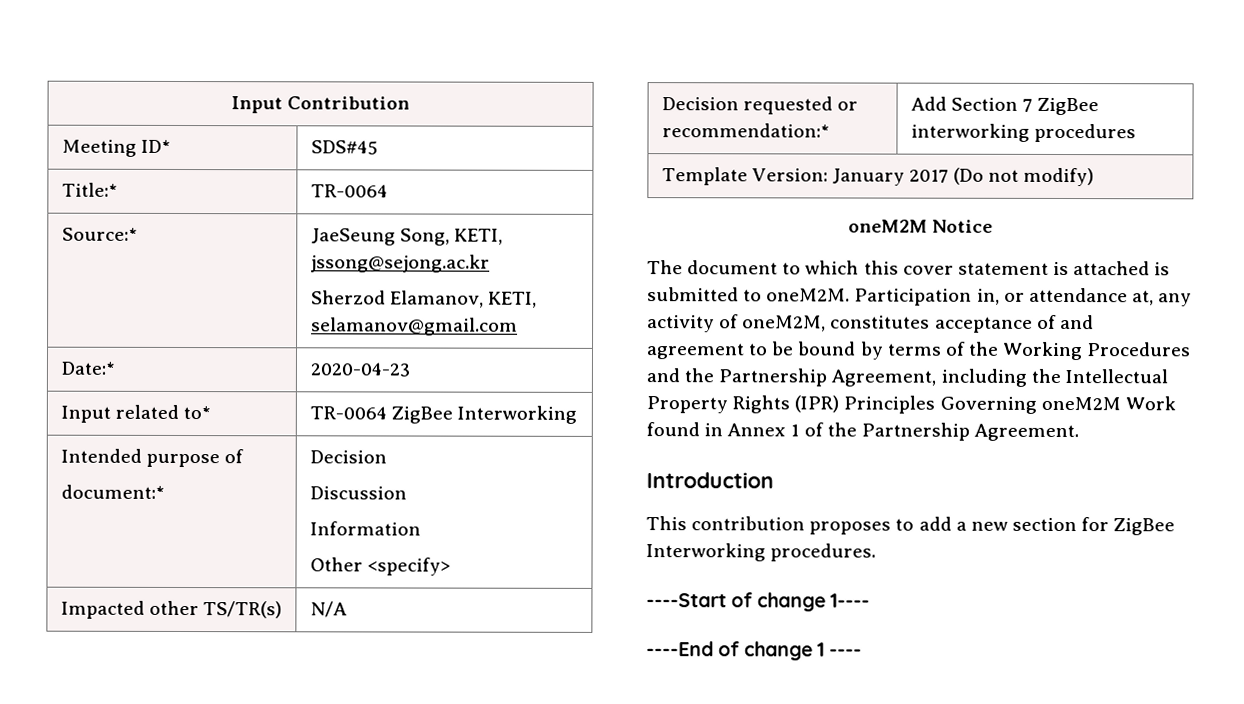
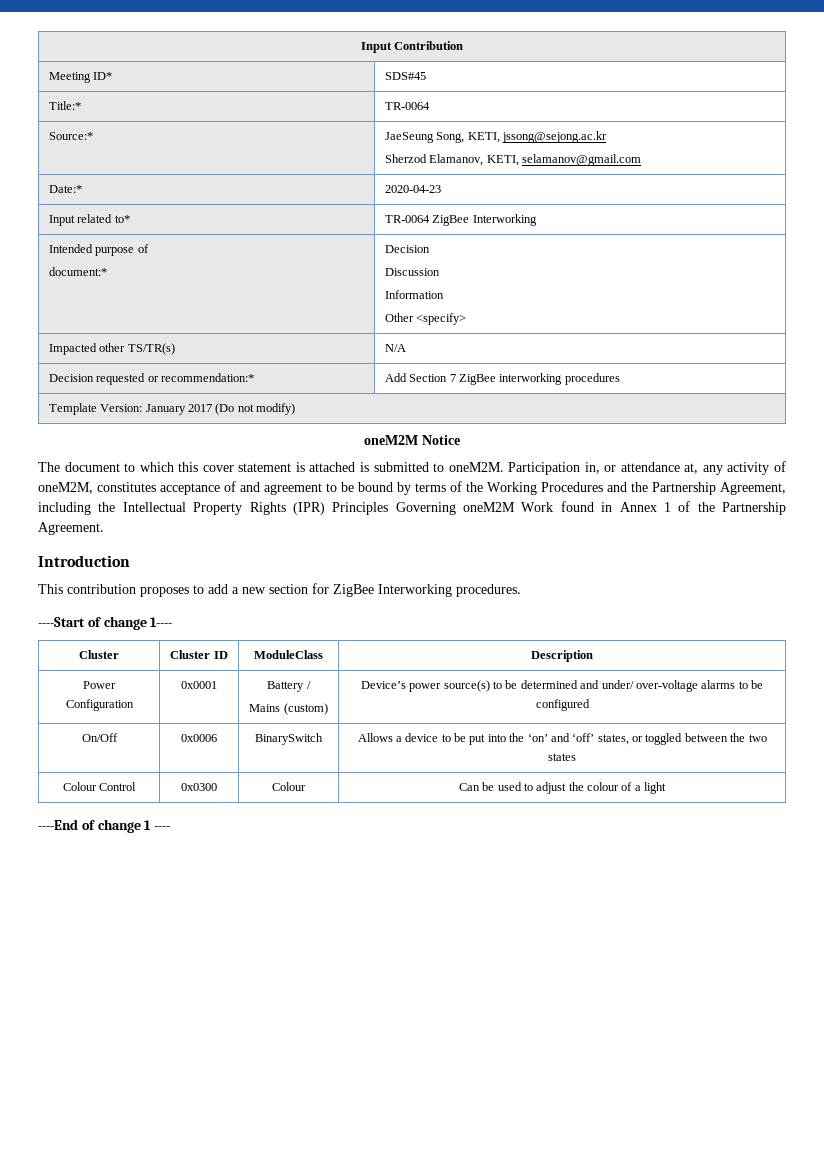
+ Cluster | Cluster ID | ModuleClass | Description
+ Power Configuration | 0x0001 | Battery /
+ Mains (custom) | Device’s power source(s) to be determined and under/ over-voltage alarms to be configured
+ On/Off | 0x0006 | BinarySwitch | Allows a device to be put into the ‘on’ and ‘off’ states, or toggled between the two states
+ Colour Control | 0x0300 | Colour | Can be used to adjust the colour of a light

